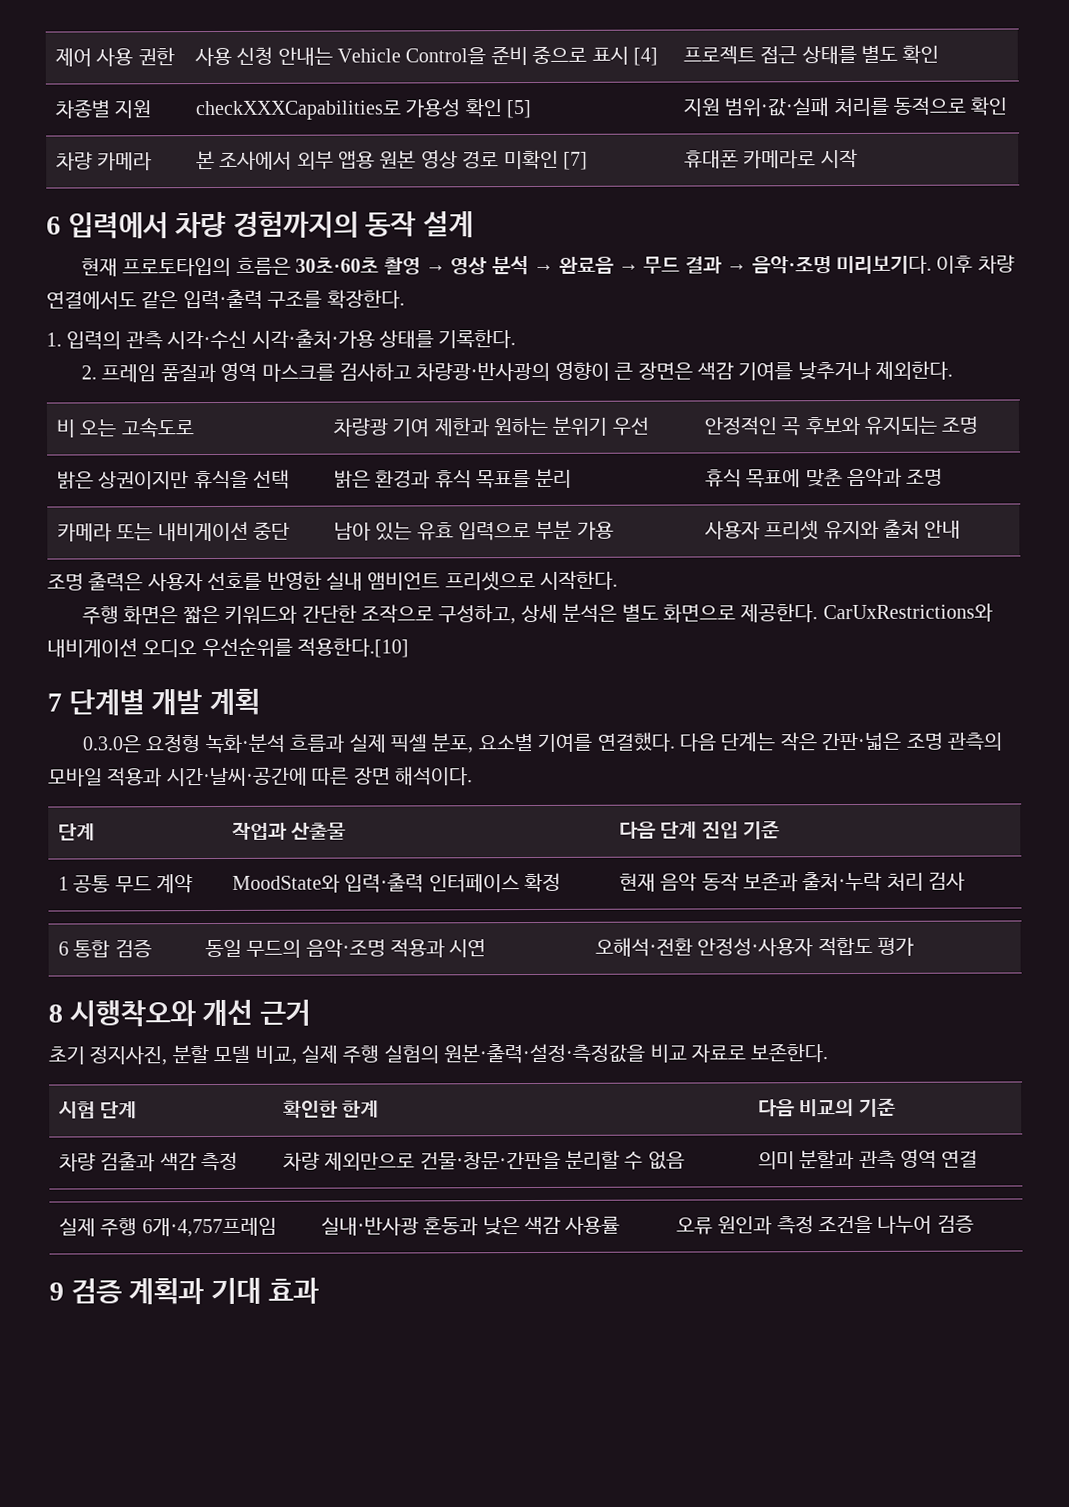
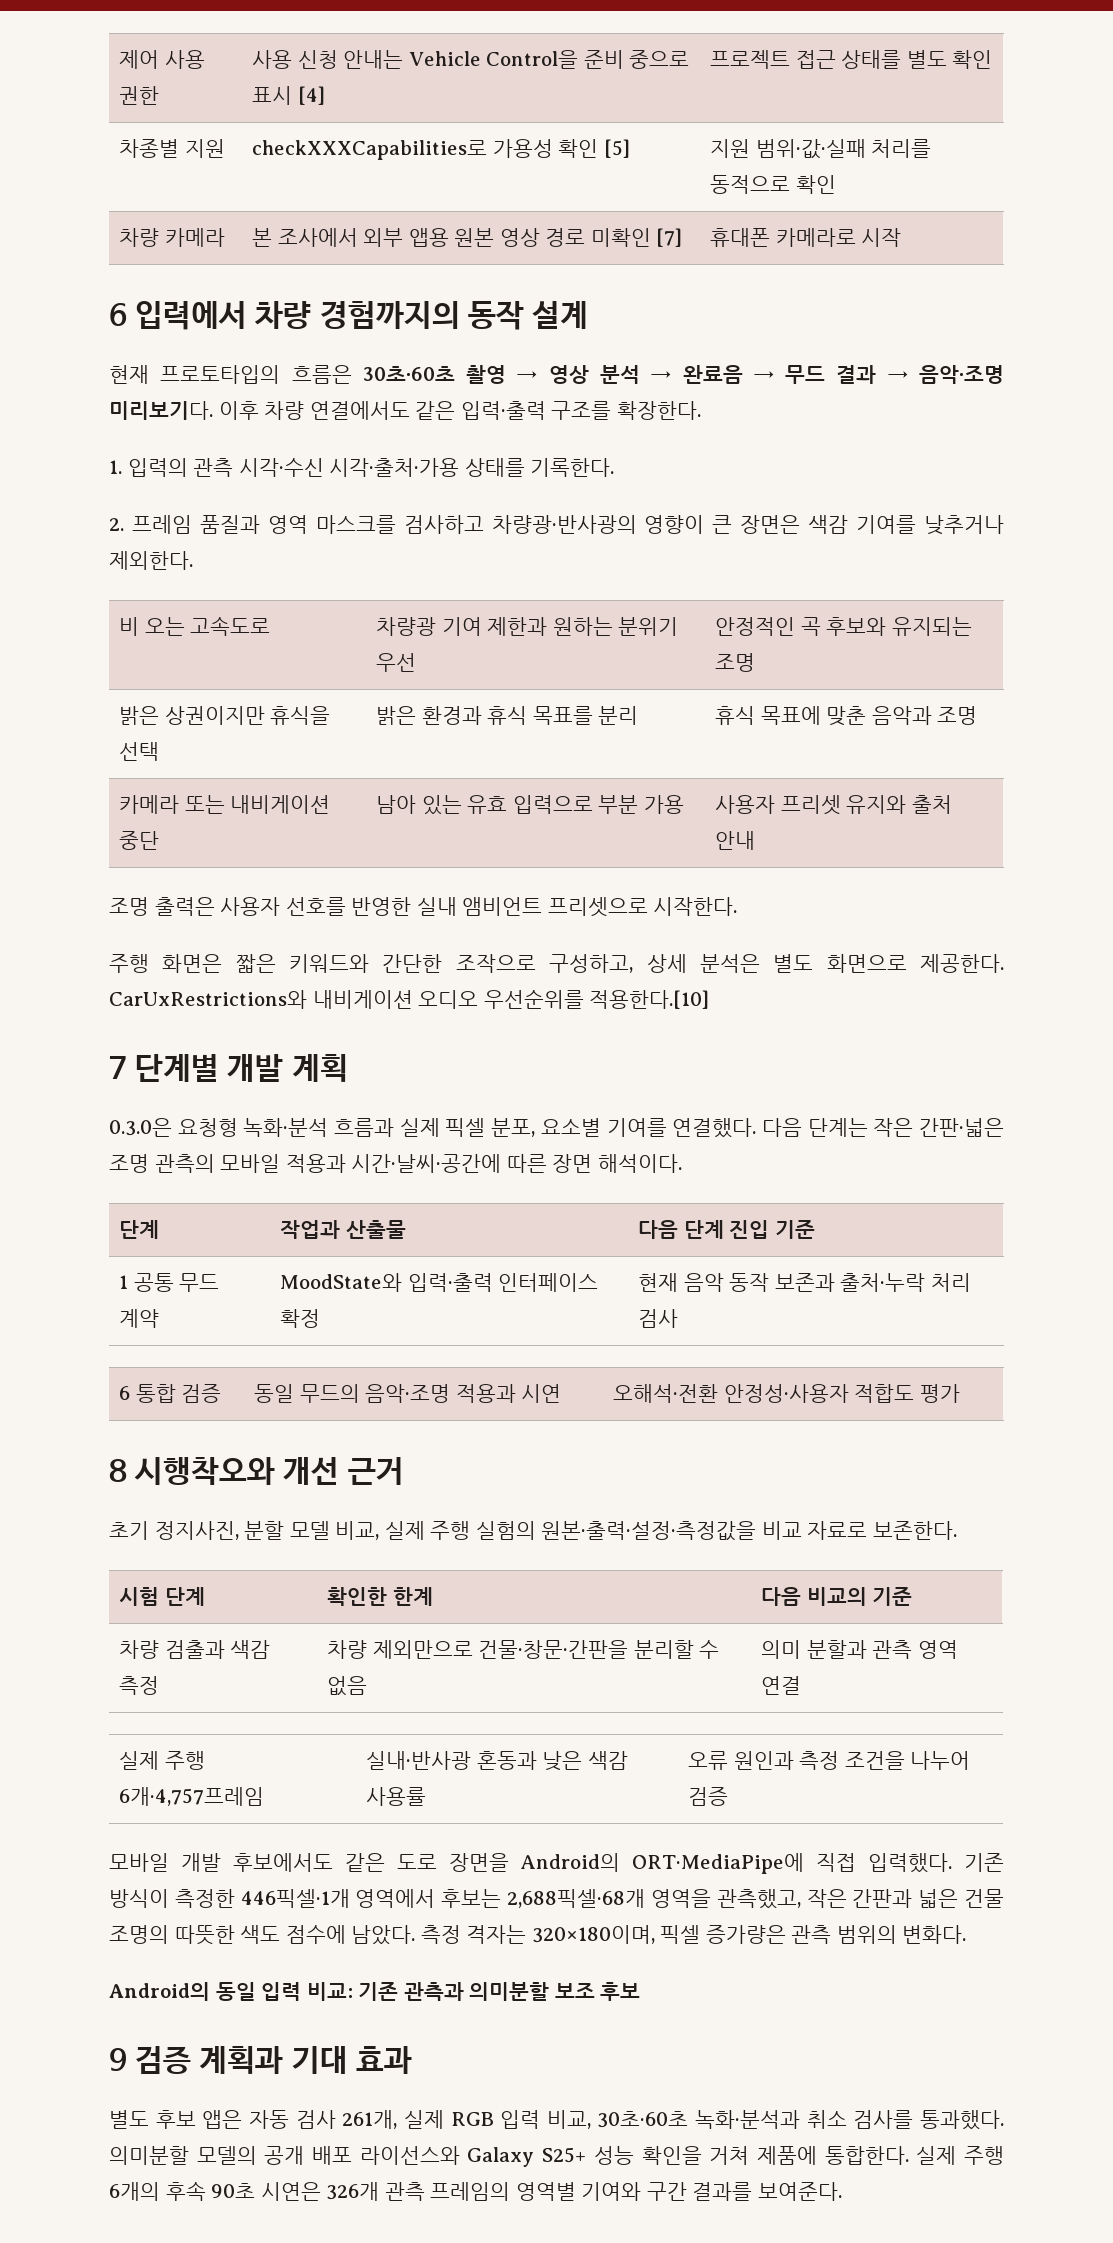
+ 모바일 개발 후보에서도 같은 도로 장면을 Android의 ORT·MediaPipe에 직접 입력했다. 기존 방식이 측정한 446픽셀·1개 영역에서 후보는 2,688픽셀·68개 영역을 관측했고, 작은 간판과 넓은 건물 조명의 따뜻한 색도 점수에 남았다. 측정 격자는 320×180이며, 픽셀 증가량은 관측 범위의 변화다.
+ Android의 동일 입력 비교: 기존 관측과 의미분할 보조 후보
+ 별도 후보 앱은 자동 검사 261개, 실제 RGB 입력 비교, 30초·60초 녹화·분석과 취소 검사를 통과했다. 의미분할 모델의 공개 배포 라이선스와 Galaxy S25+ 성능 확인을 거쳐 제품에 통합한다. 실제 주행 6개의 후속 90초 시연은 326개 관측 프레임의 영역별 기여와 구간 결과를 보여준다.

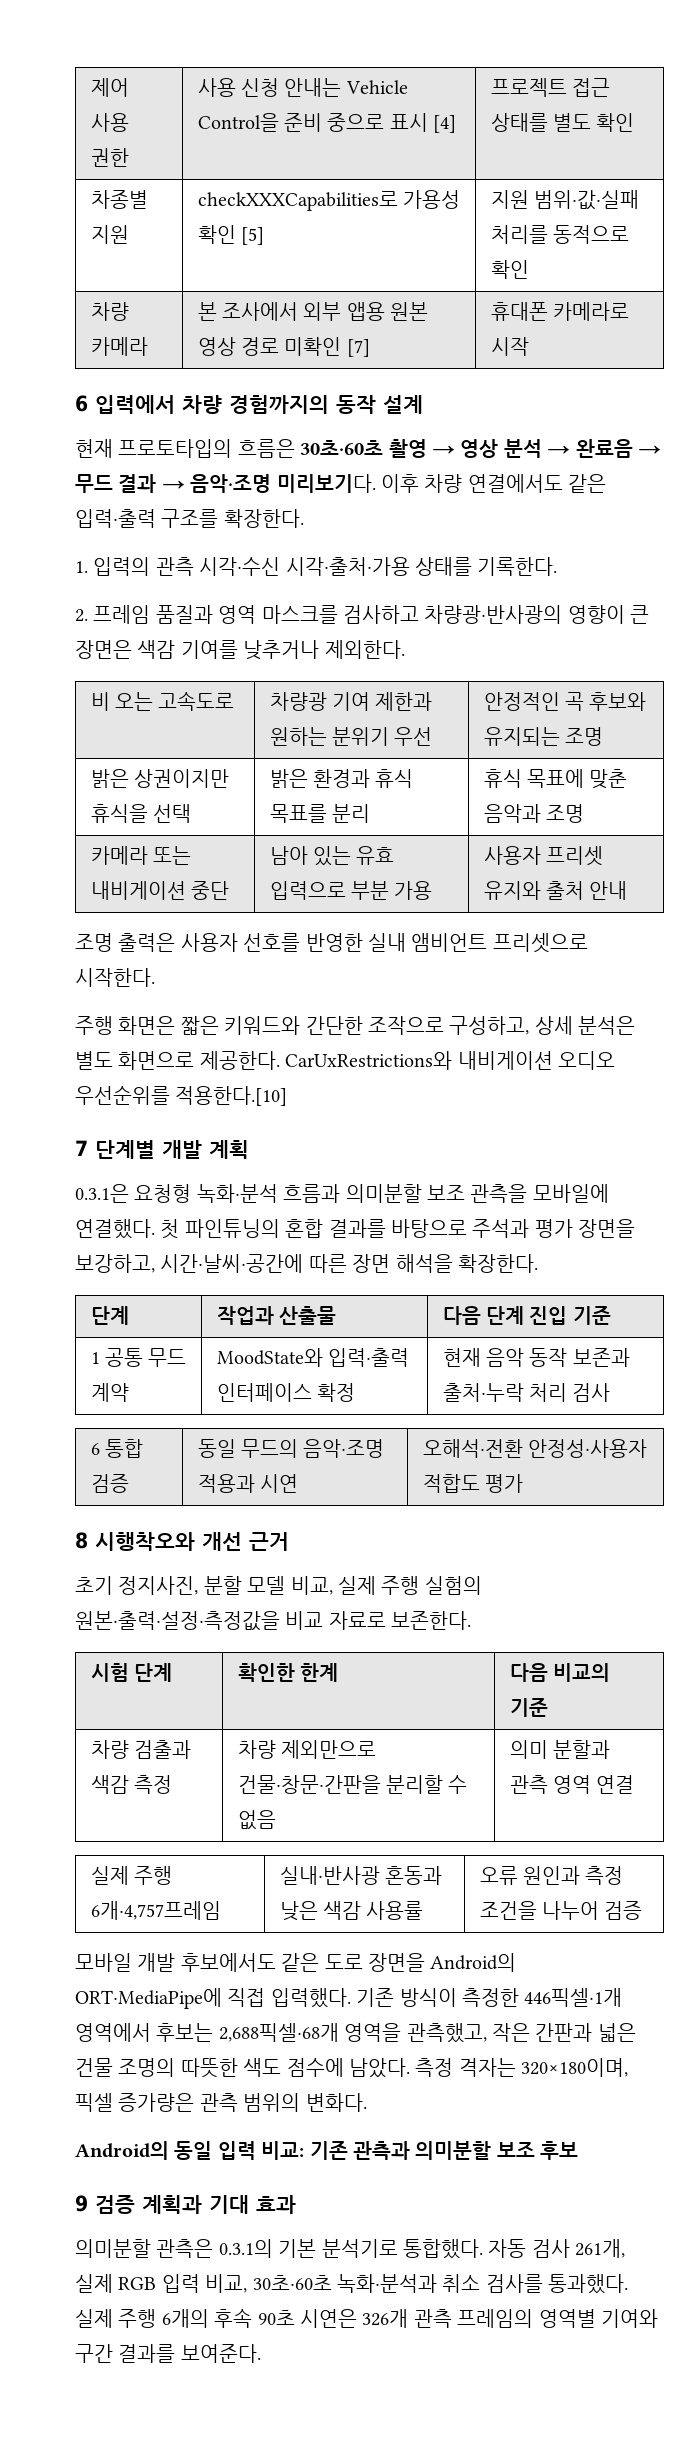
- 0.3.0은 요청형 녹화·분석 흐름과 실제 픽셀 분포, 요소별 기여를 연결했다. 다음 단계는 작은 간판·넓은 조명 관측의 모바일 적용과 시간·날씨·공간에 따른 장면 해석이다.
+ 0.3.1은 요청형 녹화·분석 흐름과 의미분할 보조 관측을 모바일에 연결했다. 첫 파인튜닝의 혼합 결과를 바탕으로 주석과 평가 장면을 보강하고, 시간·날씨·공간에 따른 장면 해석을 확장한다.
- 별도 후보 앱은 자동 검사 261개, 실제 RGB 입력 비교, 30초·60초 녹화·분석과 취소 검사를 통과했다.
+ 의미분할 관측은 0.3.1의 기본 분석기로 통합했다. 자동 검사 261개, 실제 RGB 입력 비교, 30초·60초 녹화·분석과 취소 검사를 통과했다.
- 의미분할 모델의 공개 배포 라이선스와 Galaxy S25+ 성능 확인을 거쳐 제품에 통합한다.

